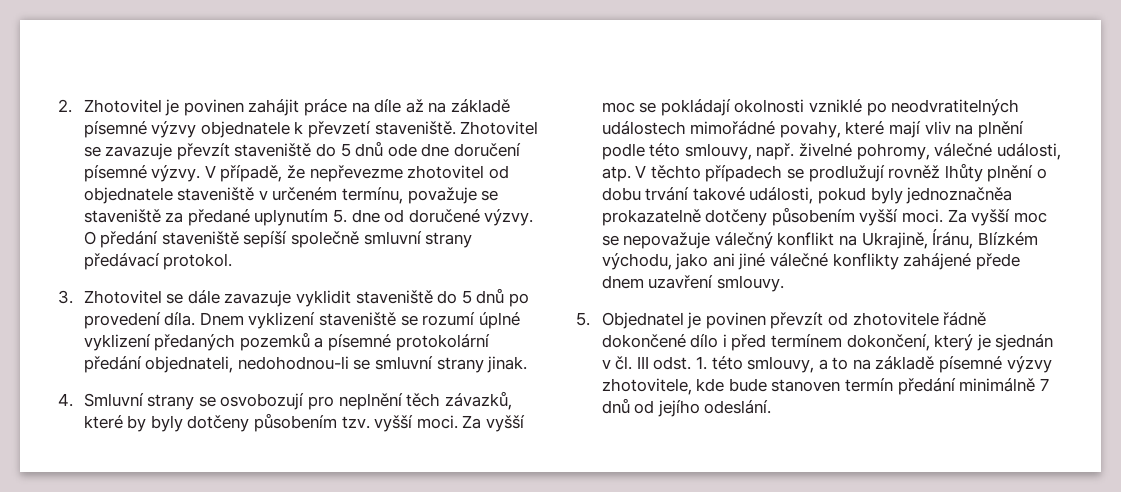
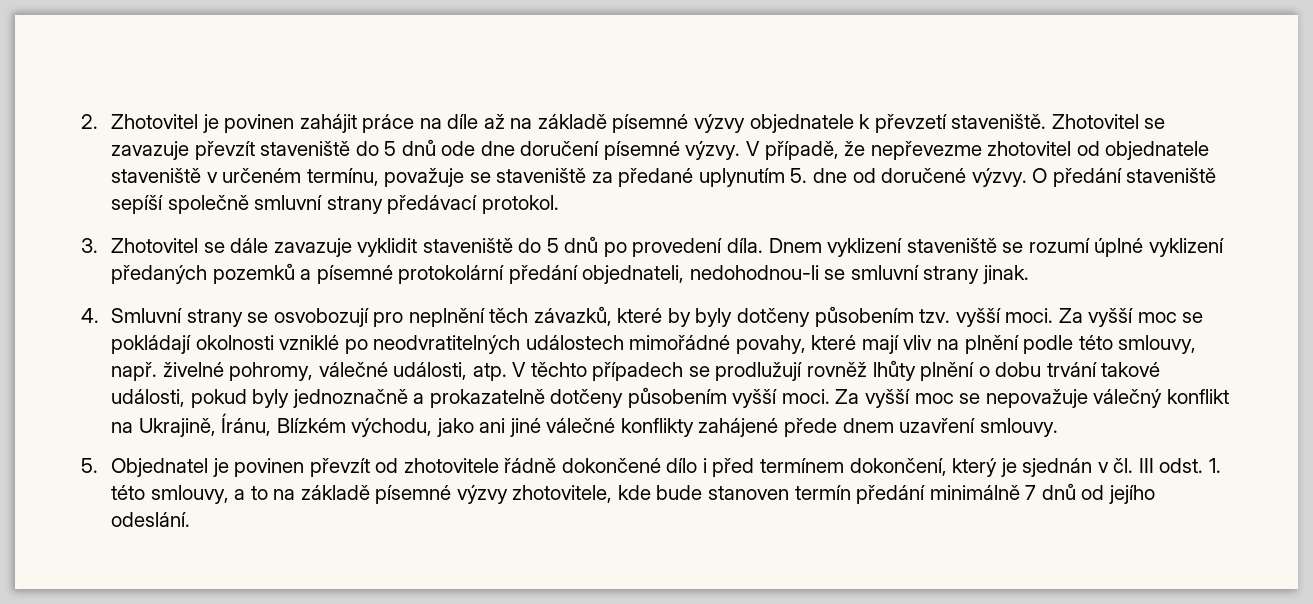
- V těchto případech se prodlužují rovněž lhůty plnění o dobu trvání takové události, pokud byly jednoznačněa prokazatelně dotčeny působením vyšší moci.
+ V těchto případech se prodlužují rovněž lhůty plnění o dobu trvání takové události, pokud byly jednoznačně a prokazatelně dotčeny působením vyšší moci.

